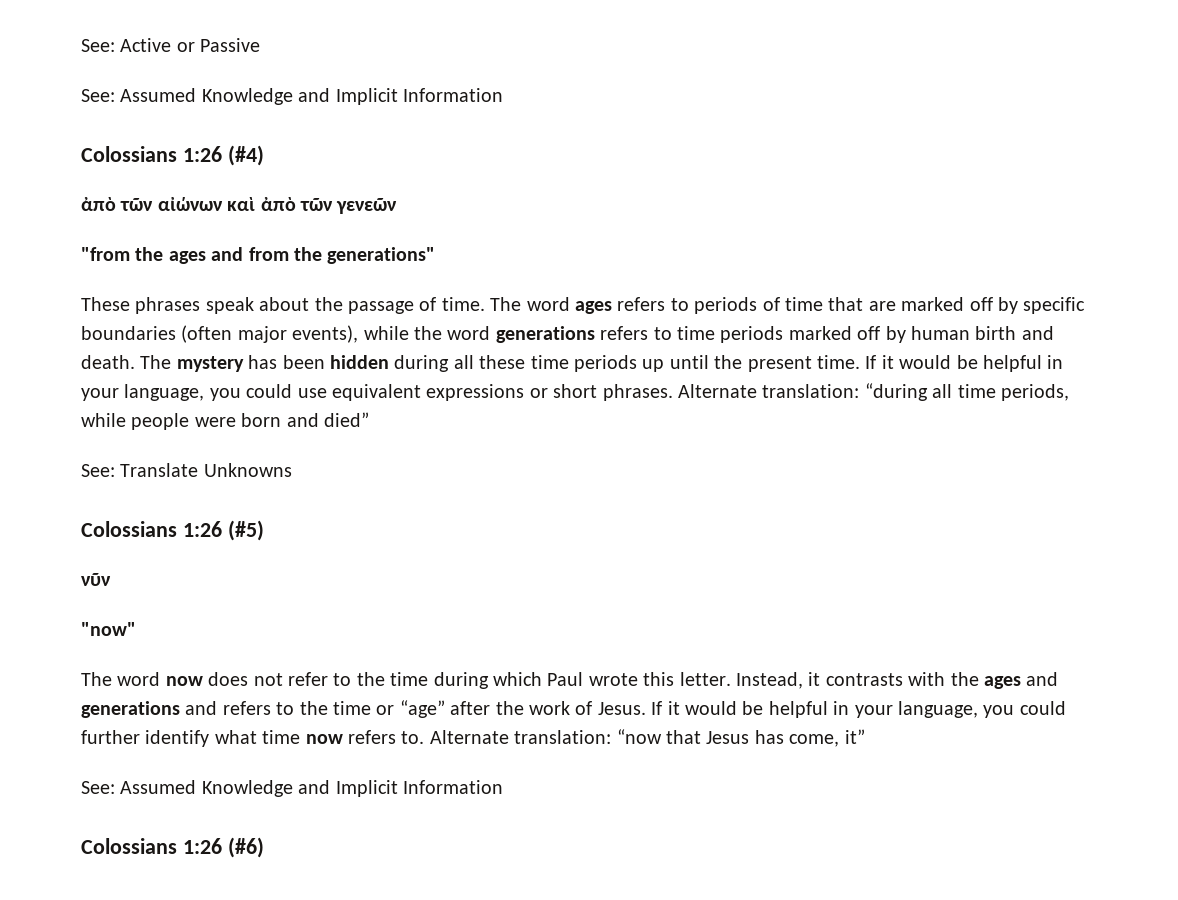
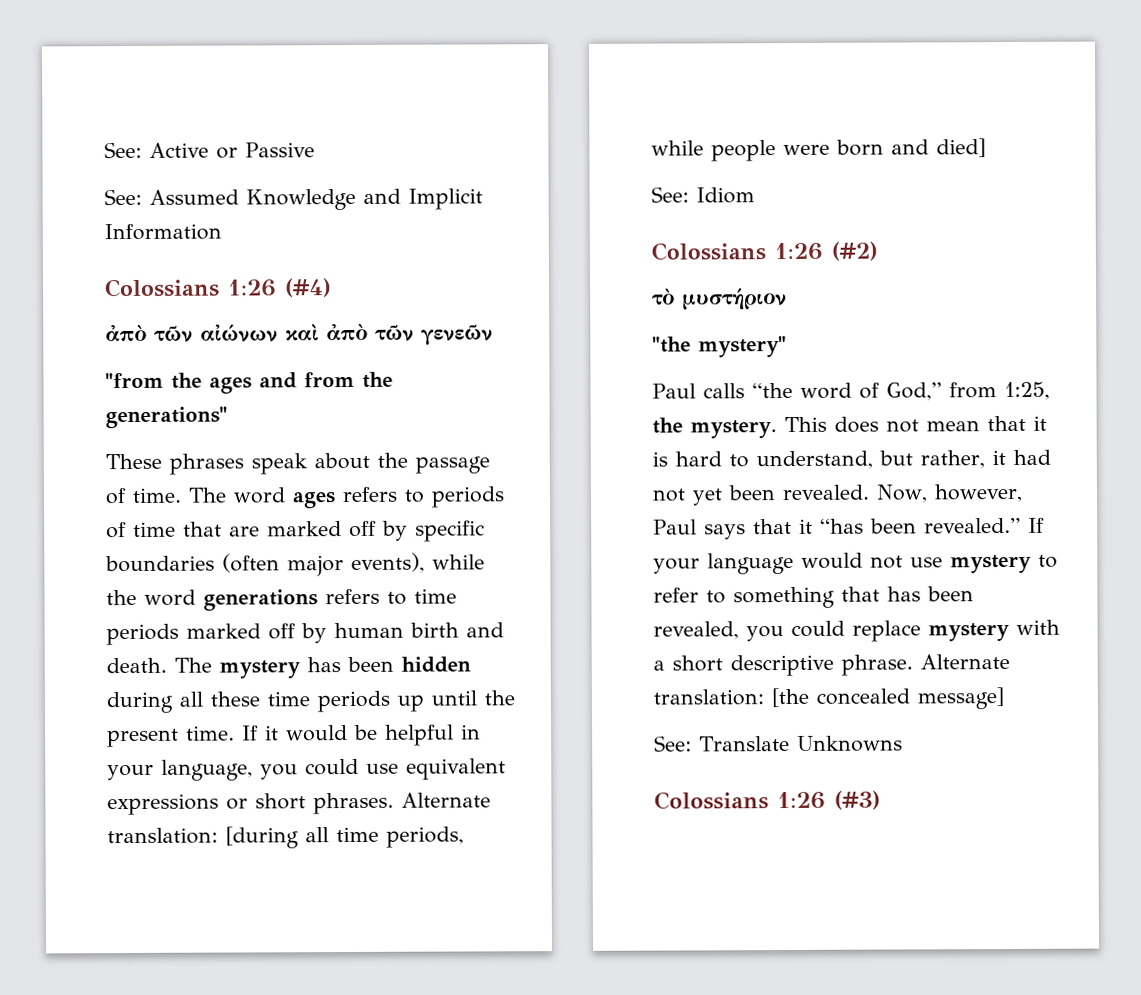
- Alternate translation: “during all time periods, while people were born and died”
+ Alternate translation: [during all time periods, while people were born and died]
+ See: Idiom
+ Colossians 1:26 (#2)
+ τὸ μυστήριον
+ "the mystery"
+ Paul calls “the word of God,” from 1:25, the mystery. This does not mean that it is hard to understand, but rather, it had not yet been revealed. Now, however, Paul says that it “has been revealed.” If your language would not use mystery to refer to something that has been revealed, you could replace mystery with a short descriptive phrase. Alternate translation: [the concealed message]
- Colossians 1:26 (#5)
- νῦν
- "now"
- The word now does not refer to the time during which Paul wrote this letter. Instead, it contrasts with the ages and generations and refers to the time or “age” after the work of Jesus. If it would be helpful in your language, you could further identify what time now refers to. Alternate translation: “now that Jesus has come, it”
- See: Assumed Knowledge and Implicit Information
- Colossians 1:26 (#6)
+ Colossians 1:26 (#3)

